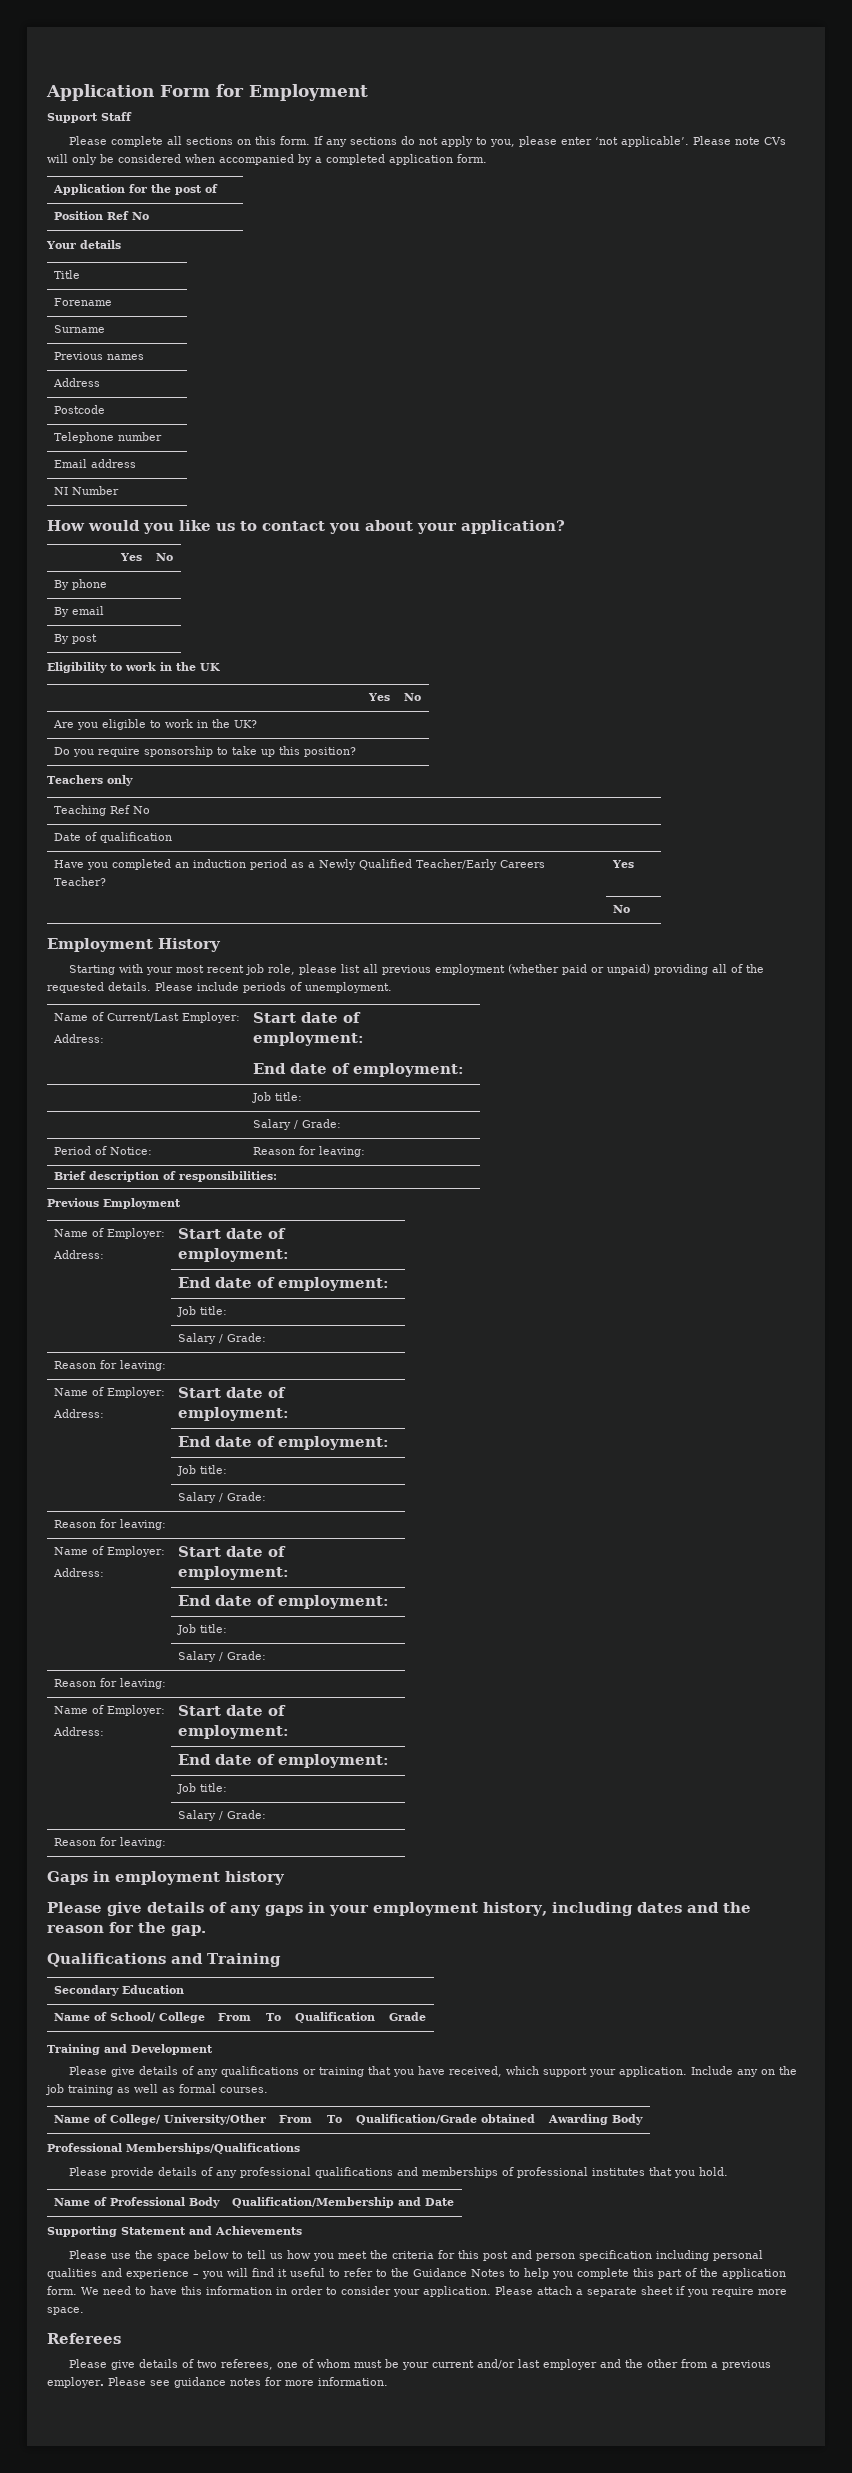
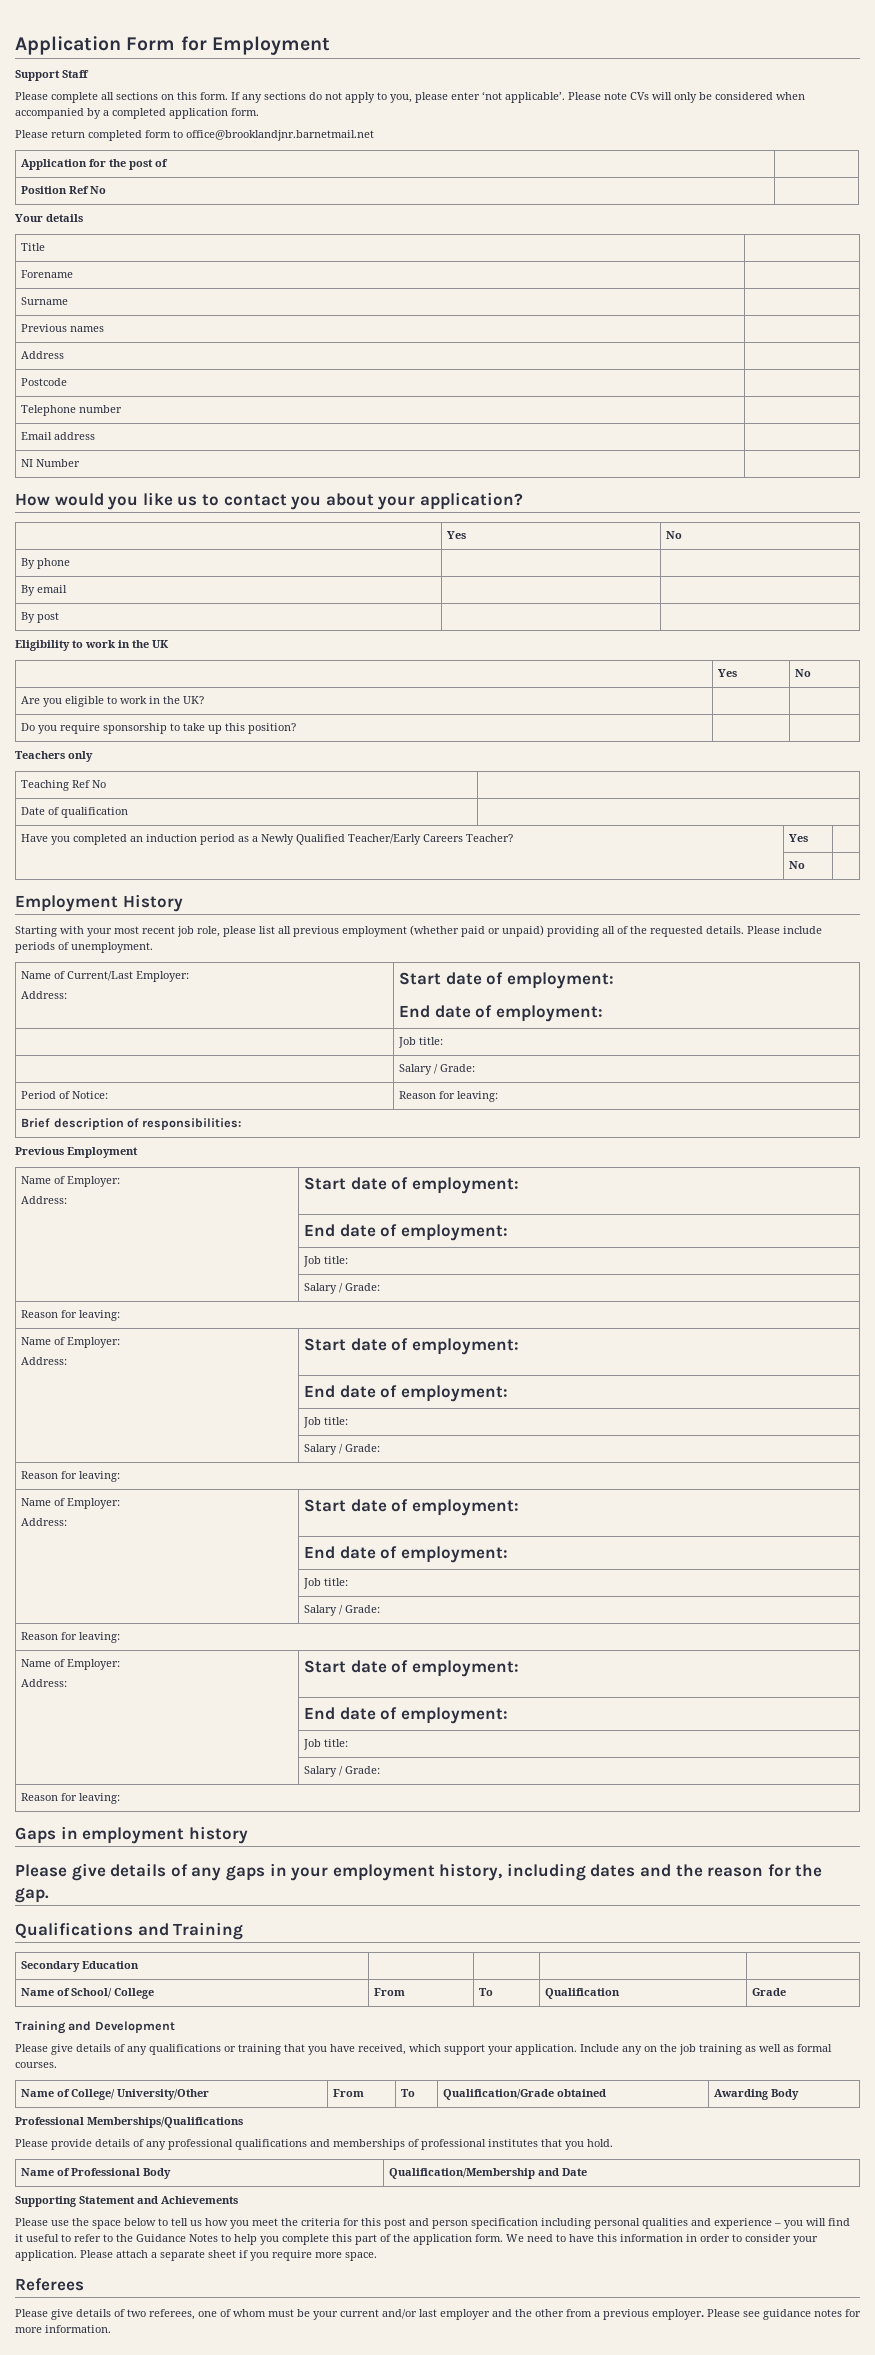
+ Please return completed form to office@brooklandjnr.barnetmail.net

